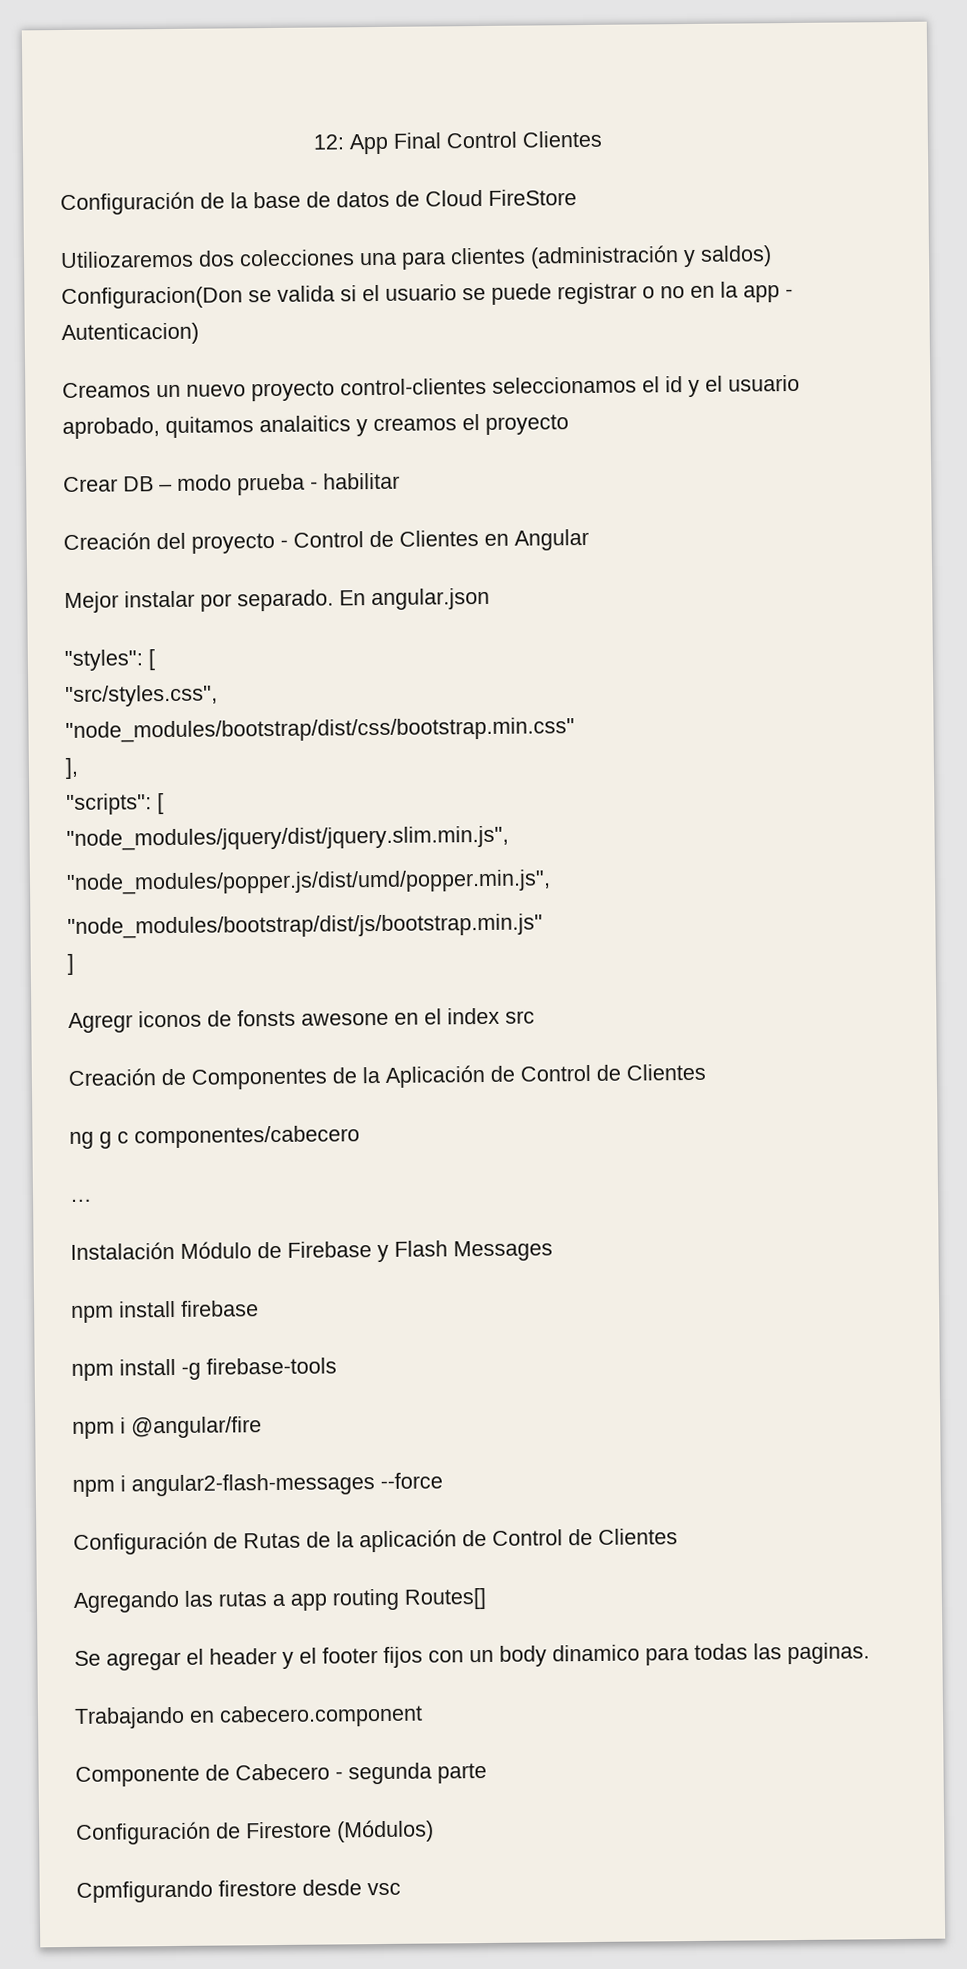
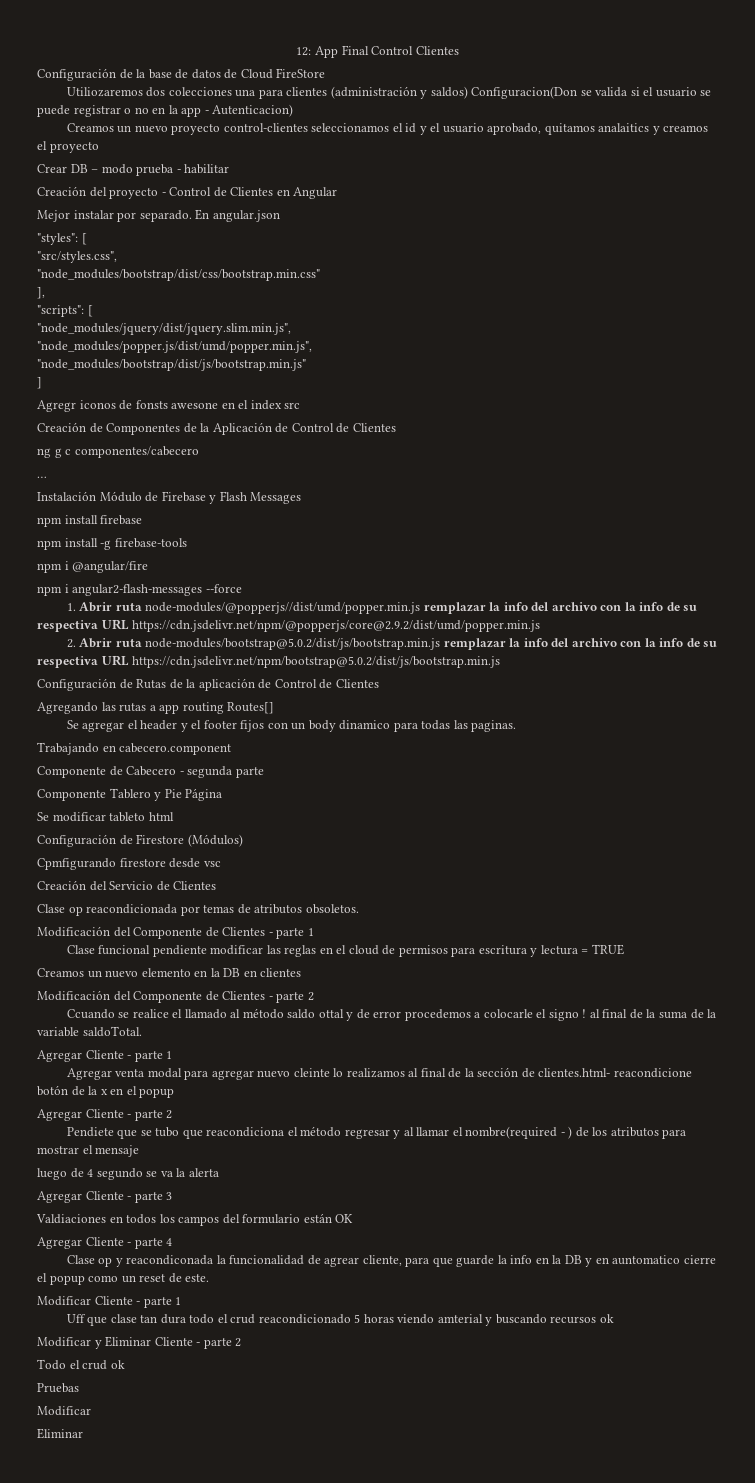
+ 1. Abrir ruta node-modules/@popperjs//dist/umd/popper.min.js remplazar la info del archivo con la info de su respectiva URL https://cdn.jsdelivr.net/npm/@popperjs/core@2.9.2/dist/umd/popper.min.js
+ 2. Abrir ruta node-modules/bootstrap@5.0.2/dist/js/bootstrap.min.js remplazar la info del archivo con la info de su respectiva URL https://cdn.jsdelivr.net/npm/bootstrap@5.0.2/dist/js/bootstrap.min.js
+ Componente Tablero y Pie Página
+ Se modificar tableto html
+ Creación del Servicio de Clientes
+ Clase op reacondicionada por temas de atributos obsoletos.
+ Modificación del Componente de Clientes - parte 1
+ Clase funcional pendiente modificar las reglas en el cloud de permisos para escritura y lectura = TRUE
+ Creamos un nuevo elemento en la DB en clientes
+ Modificación del Componente de Clientes - parte 2
+ Ccuando se realice el llamado al método saldo ottal y de error procedemos a colocarle el signo ! al final de la suma de la variable saldoTotal.
+ Agregar Cliente - parte 1
+ Agregar venta modal para agregar nuevo cleinte lo realizamos al final de la sección de clientes.html- reacondicione botón de la x en el popup
+ Agregar Cliente - parte 2
+ Pendiete que se tubo que reacondiciona el método regresar y al llamar el nombre(required - ) de los atributos para mostrar el mensaje
+ luego de 4 segundo se va la alerta
+ Agregar Cliente - parte 3
+ Valdiaciones en todos los campos del formulario están OK
+ Agregar Cliente - parte 4
+ Clase op y reacondiconada la funcionalidad de agrear cliente, para que guarde la info en la DB y en auntomatico cierre el popup como un reset de este.
+ Modificar Cliente - parte 1
+ Uff que clase tan dura todo el crud reacondicionado 5 horas viendo amterial y buscando recursos ok
+ Modificar y Eliminar Cliente - parte 2
+ Todo el crud ok
+ Pruebas
+ Modificar
+ Eliminar

